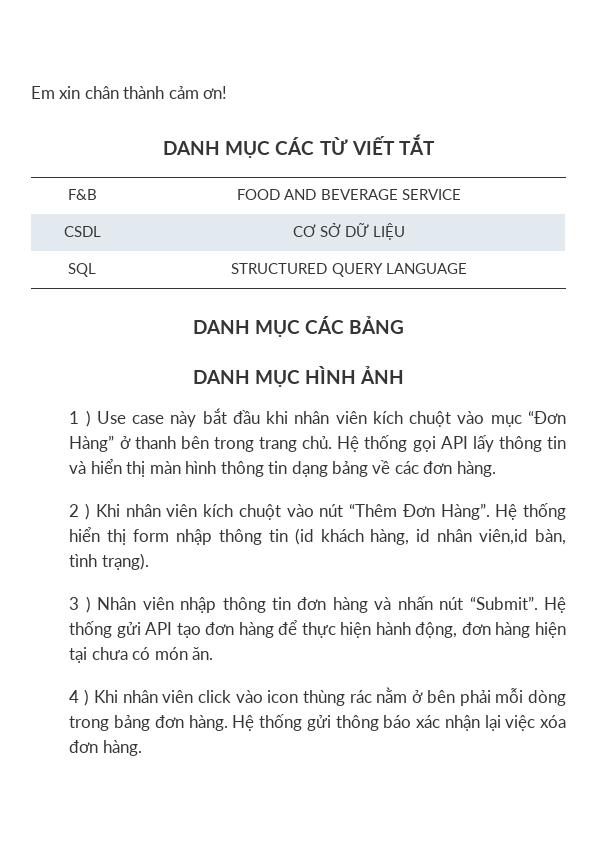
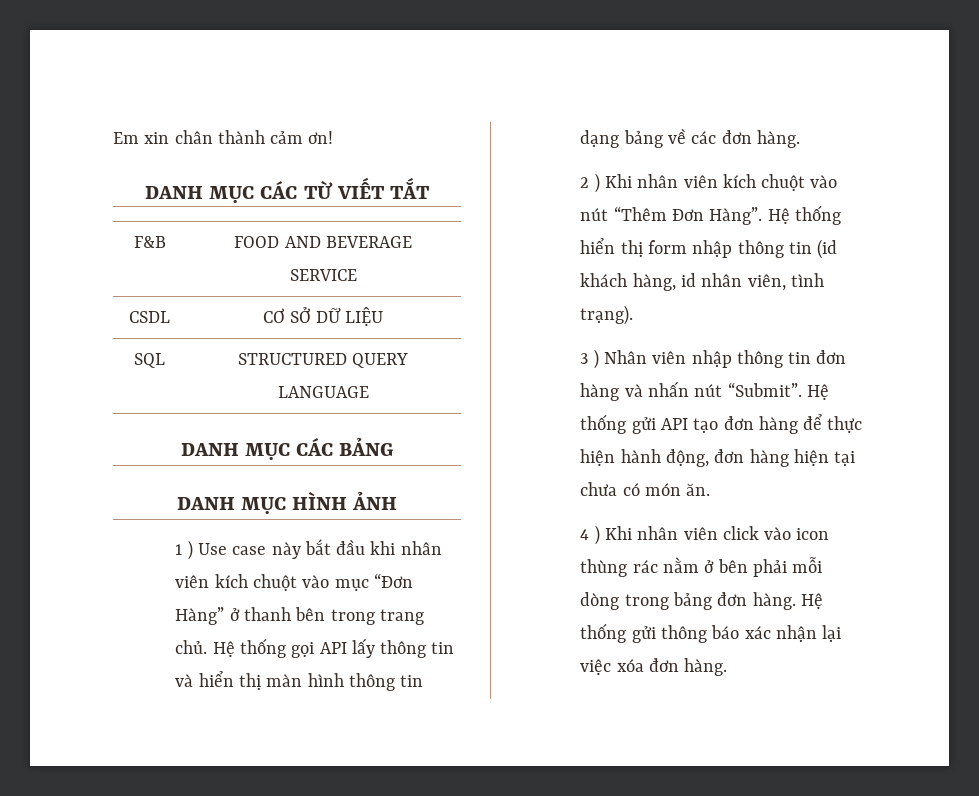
- Hệ thống hiển thị form nhập thông tin (id khách hàng, id nhân viên,id bàn, tình trạng).
+ Hệ thống hiển thị form nhập thông tin (id khách hàng, id nhân viên, tình trạng).

